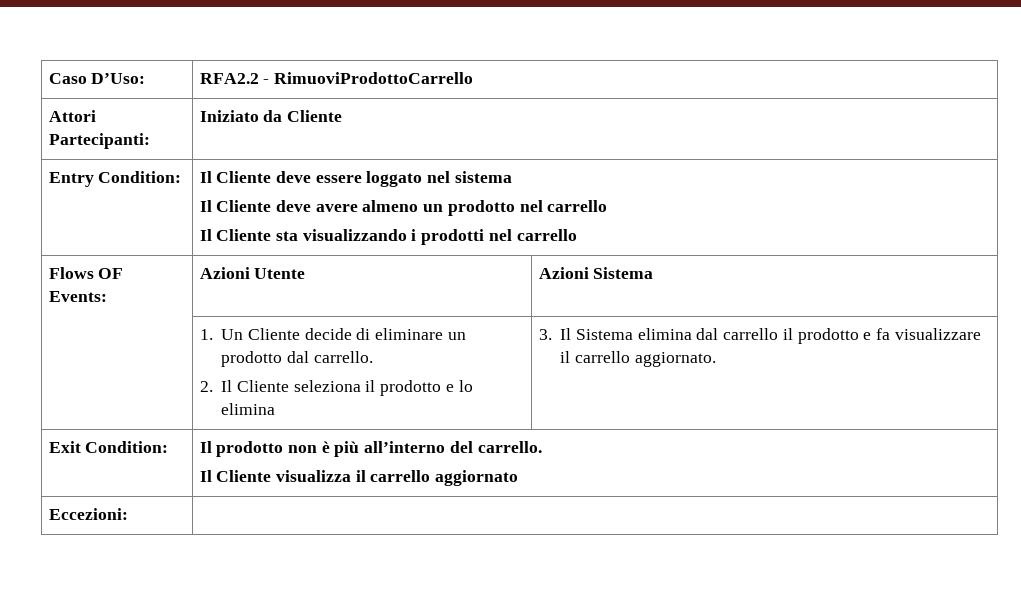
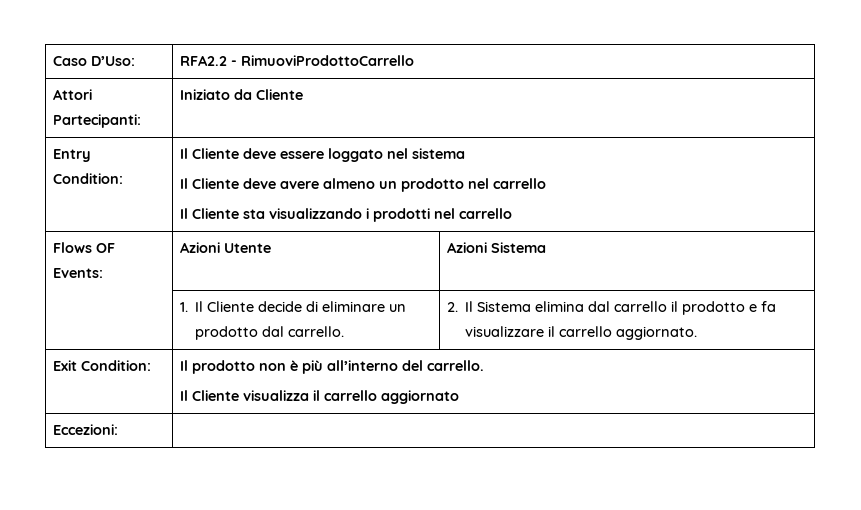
- | 1. Un Cliente decide di eliminare un prodotto dal carrello.
- 2. Il Cliente seleziona il prodotto e lo elimina | 3. Il Sistema elimina dal carrello il prodotto e fa visualizzare il carrello aggiornato.
+ | 1. Il Cliente decide di eliminare un prodotto dal carrello. | 2. Il Sistema elimina dal carrello il prodotto e fa visualizzare il carrello aggiornato.

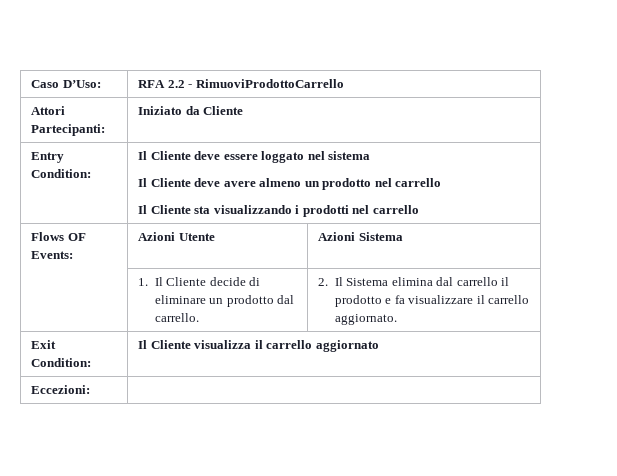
- Caso D’Uso: | RFA2.2 - RimuoviProdottoCarrello
+ Caso D’Uso: | RFA 2.2 - RimuoviProdottoCarrello
- Exit Condition: | Il prodotto non è più all’interno del carrello.
- Il Cliente visualizza il carrello aggiornato
+ Exit Condition: | Il Cliente visualizza il carrello aggiornato

